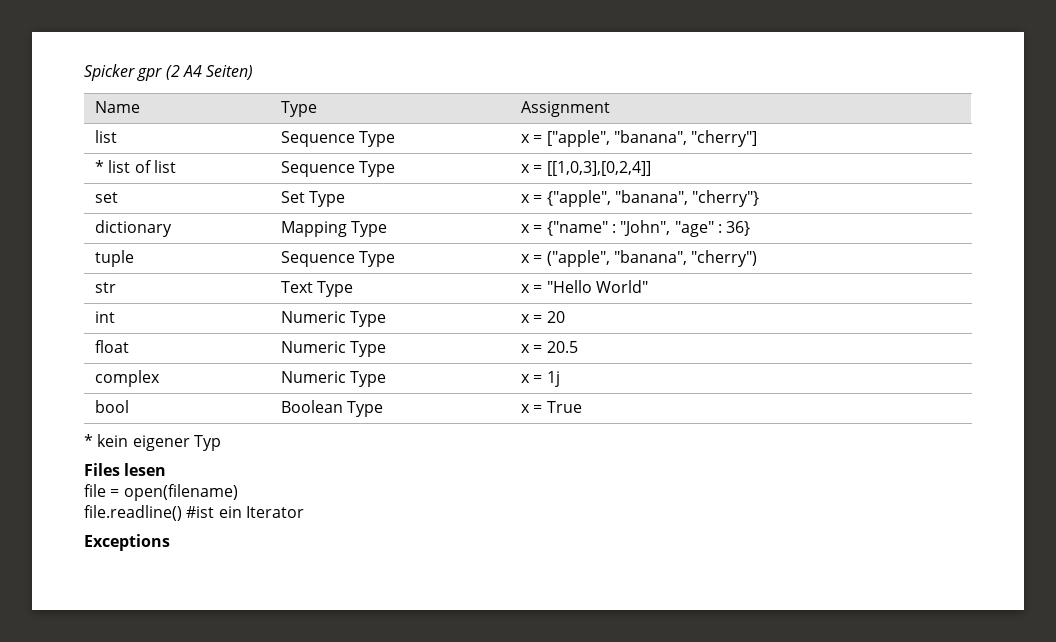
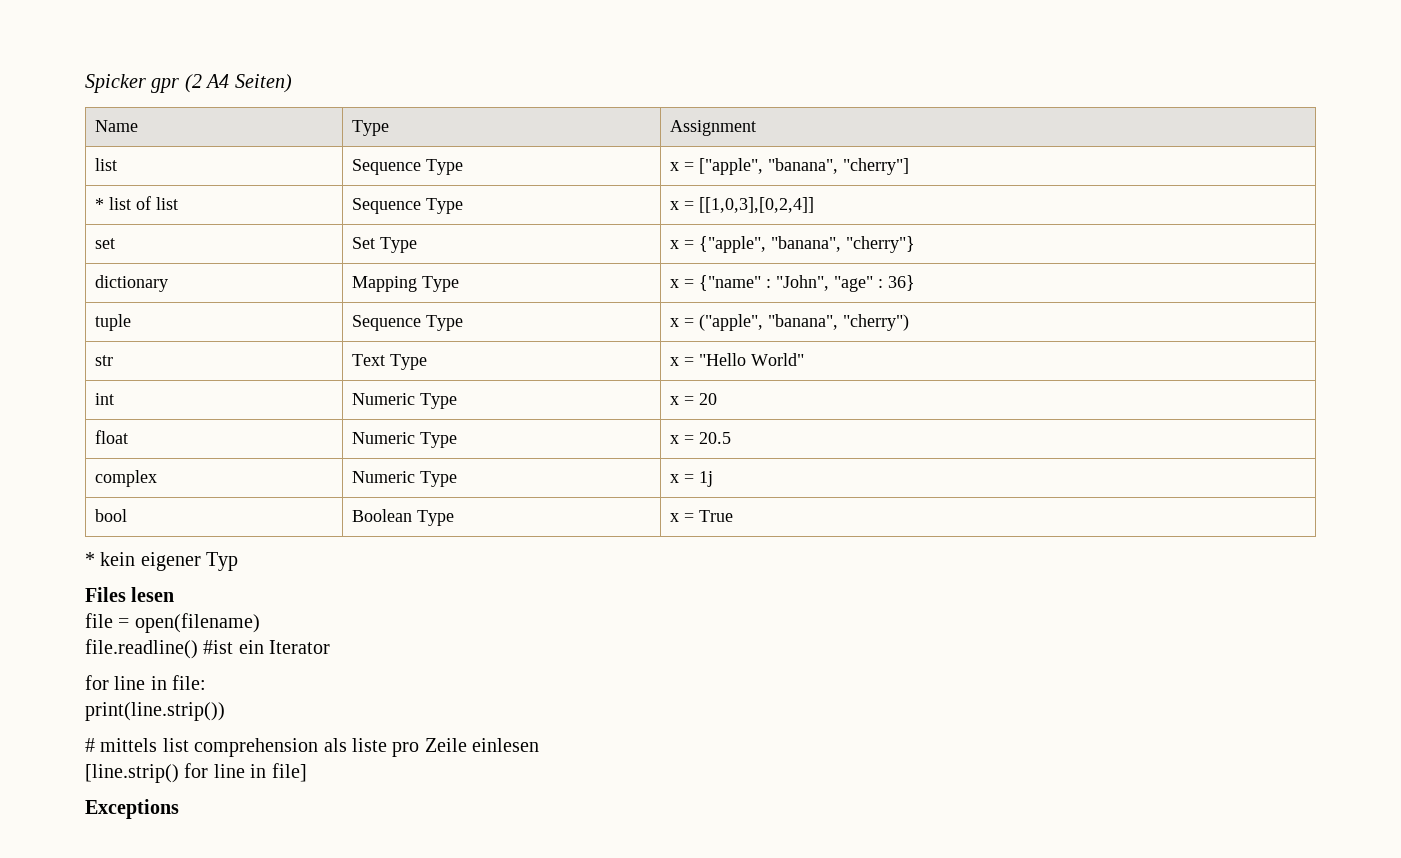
+ for line in file:
+ print(line.strip())
+ # mittels list comprehension als liste pro Zeile einlesen
+ [line.strip() for line in file]

